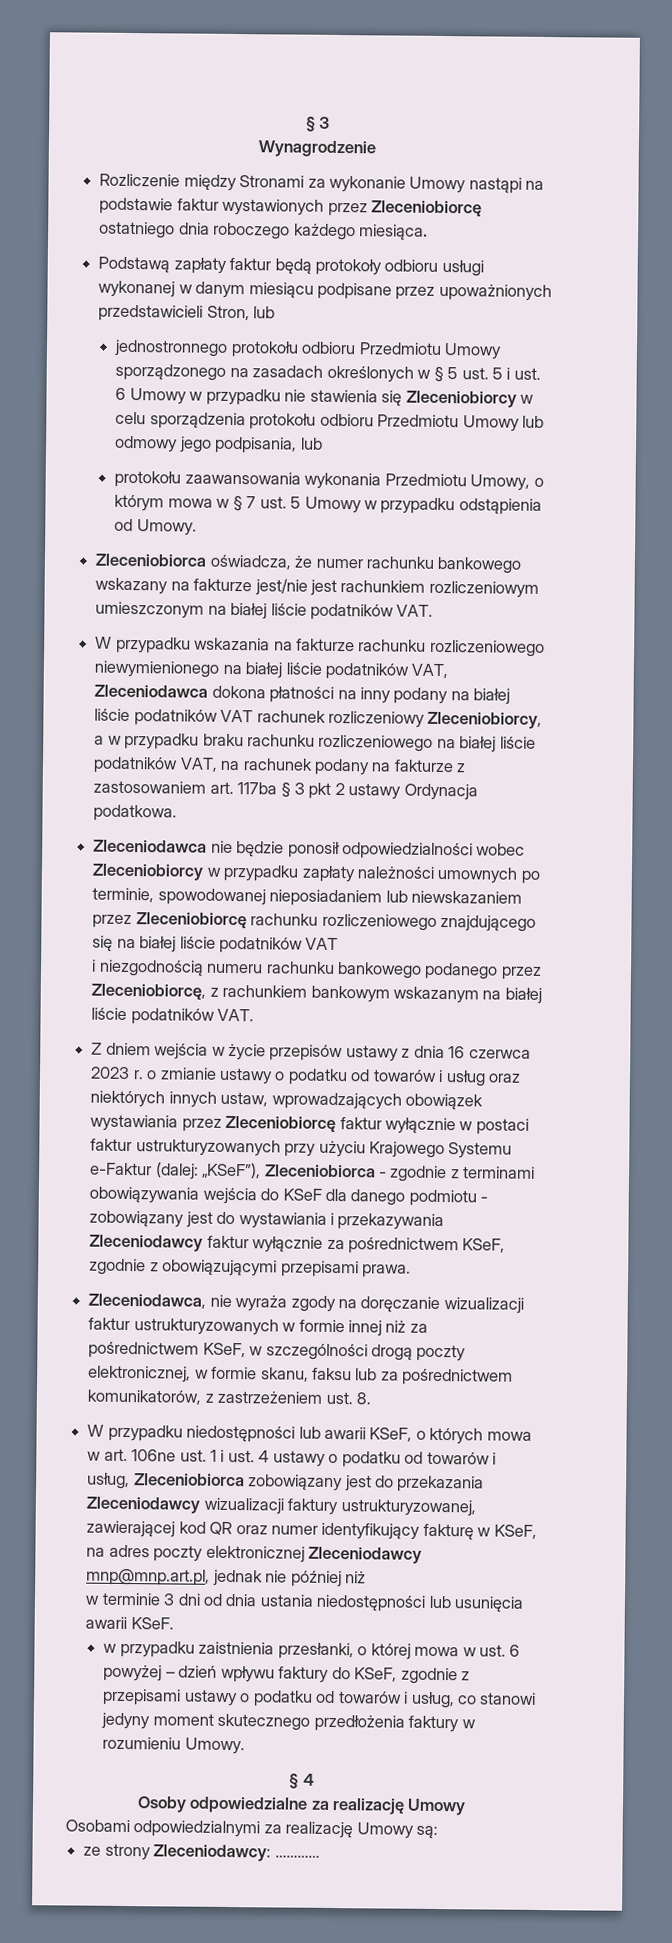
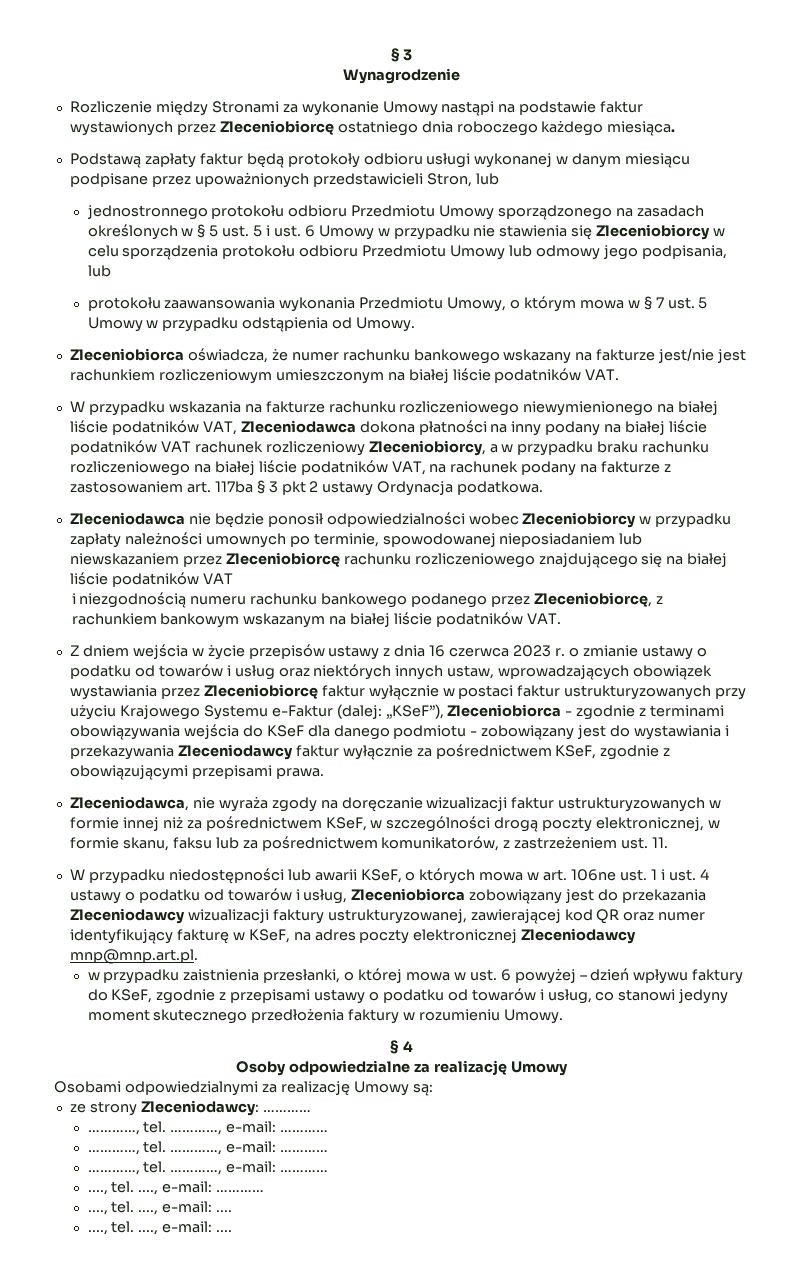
- Zleceniodawca, nie wyraża zgody na doręczanie wizualizacji faktur ustrukturyzowanych w formie innej niż za pośrednictwem KSeF, w szczególności drogą poczty elektronicznej, w formie skanu, faksu lub za pośrednictwem komunikatorów, z zastrzeżeniem ust. 8.
+ Zleceniodawca, nie wyraża zgody na doręczanie wizualizacji faktur ustrukturyzowanych w formie innej niż za pośrednictwem KSeF, w szczególności drogą poczty elektronicznej, w formie skanu, faksu lub za pośrednictwem komunikatorów, z zastrzeżeniem ust. 11.
- W przypadku niedostępności lub awarii KSeF, o których mowa w art. 106ne ust. 1 i ust. 4 ustawy o podatku od towarów i usług, Zleceniobiorca zobowiązany jest do przekazania Zleceniodawcy wizualizacji faktury ustrukturyzowanej, zawierającej kod QR oraz numer identyfikujący fakturę w KSeF, na adres poczty elektronicznej Zleceniodawcy mnp@mnp.art.pl, jednak nie później niż
- w terminie 3 dni od dnia ustania niedostępności lub usunięcia awarii KSeF.
+ W przypadku niedostępności lub awarii KSeF, o których mowa w art. 106ne ust. 1 i ust. 4 ustawy o podatku od towarów i usług, Zleceniobiorca zobowiązany jest do przekazania Zleceniodawcy wizualizacji faktury ustrukturyzowanej, zawierającej kod QR oraz numer identyfikujący fakturę w KSeF, na adres poczty elektronicznej Zleceniodawcy mnp@mnp.art.pl.
  ze strony Zleceniodawcy: …………
+ …………, tel. …………, e-mail: …………
+ …………, tel. …………, e-mail: …………
+ …………, tel. …………, e-mail: …………
+ ...., tel. ...., e-mail: …………
+ ...., tel. ...., e-mail: ....
+ ...., tel. ...., e-mail: ....

